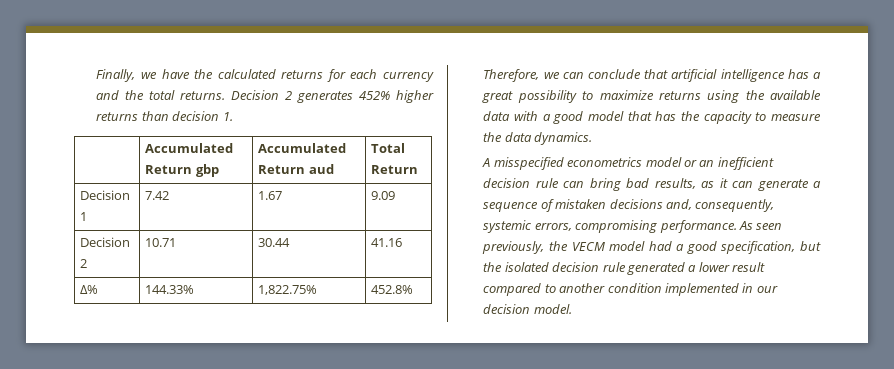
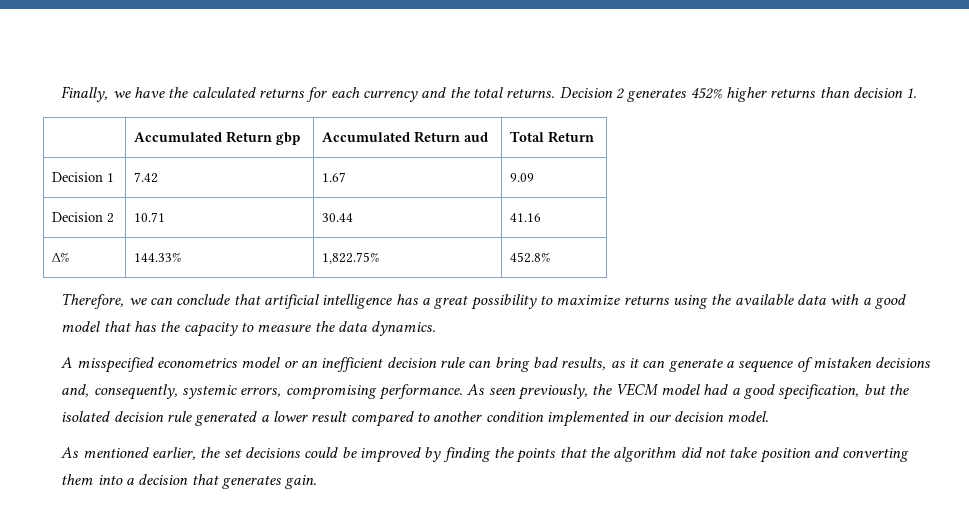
+ As mentioned earlier, the set decisions could be improved by finding the points that the algorithm did not take position and converting them into a decision that generates gain.

